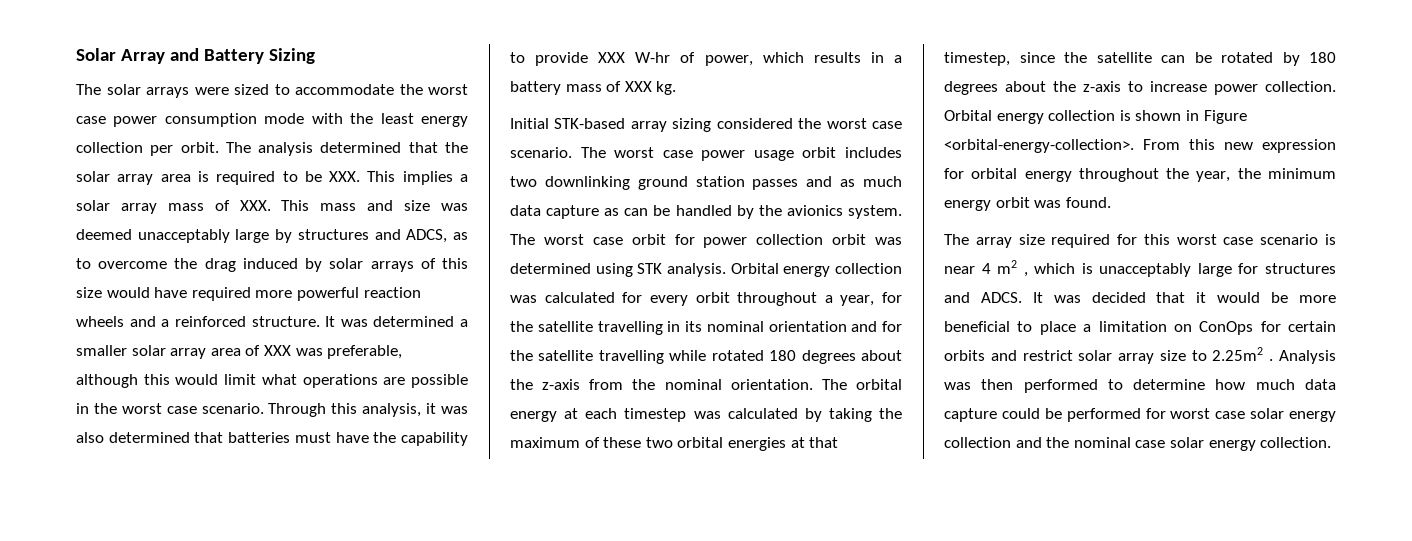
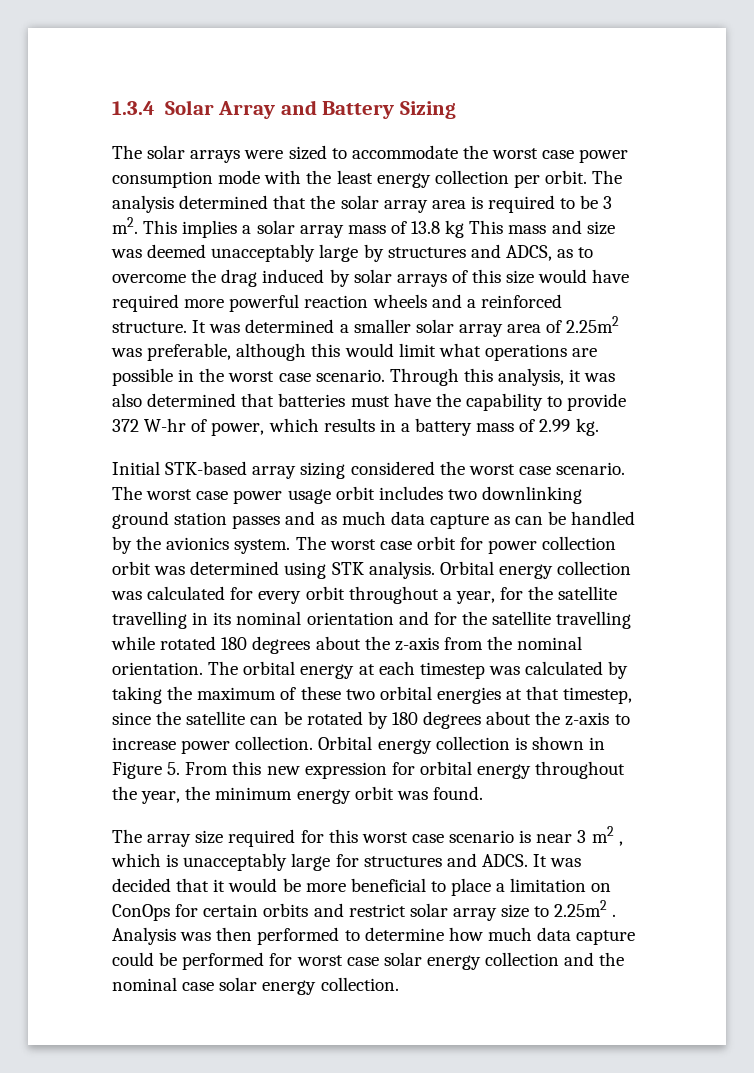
- Solar Array and Battery Sizing
+ 1.3.4 Solar Array and Battery Sizing
- The analysis determined that the solar array area is required to be XXX. This implies a solar array mass of XXX. This mass and size was deemed unacceptably large by structures and ADCS, as to overcome the drag induced by solar arrays of this size would have required more powerful reaction wheels and a reinforced structure.
+ The analysis determined that the solar array area is required to be 3 m2. This implies a solar array mass of 13.8 kg This mass and size was deemed unacceptably large by structures and ADCS, as to overcome the drag induced by solar arrays of this size would have required more powerful reaction wheels and a reinforced structure.
- It was determined a smaller solar array area of XXX was preferable, although this would limit what operations are possible in the worst case scenario.
+ It was determined a smaller solar array area of 2.25m2 was preferable, although this would limit what operations are possible in the worst case scenario.
- Through this analysis, it was also determined that batteries must have the capability to provide XXX W-hr of power, which results in a battery mass of XXX kg.
+ Through this analysis, it was also determined that batteries must have the capability to provide 372 W-hr of power, which results in a battery mass of 2.99 kg.
- Orbital energy collection is shown in Figure <orbital-energy-collection>. From this new expression for orbital energy throughout the year, the minimum energy orbit was found.
+ Orbital energy collection is shown in Figure 5. From this new expression for orbital energy throughout the year, the minimum energy orbit was found.
- The array size required for this worst case scenario is near 4 m2 , which is unacceptably large for structures and ADCS.
+ The array size required for this worst case scenario is near 3 m2 , which is unacceptably large for structures and ADCS.

